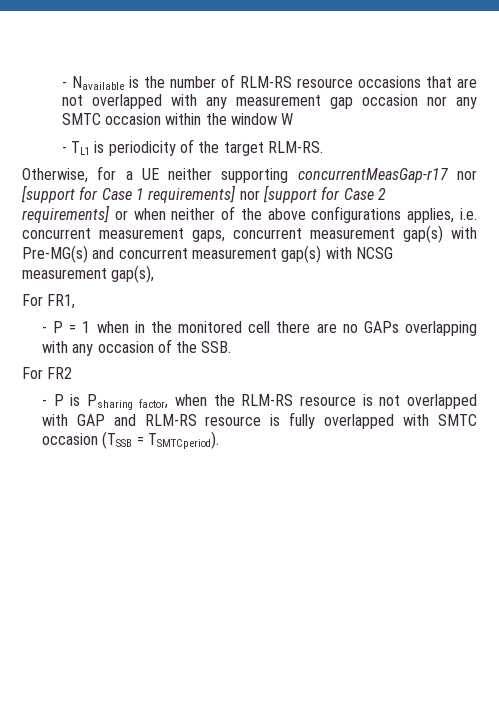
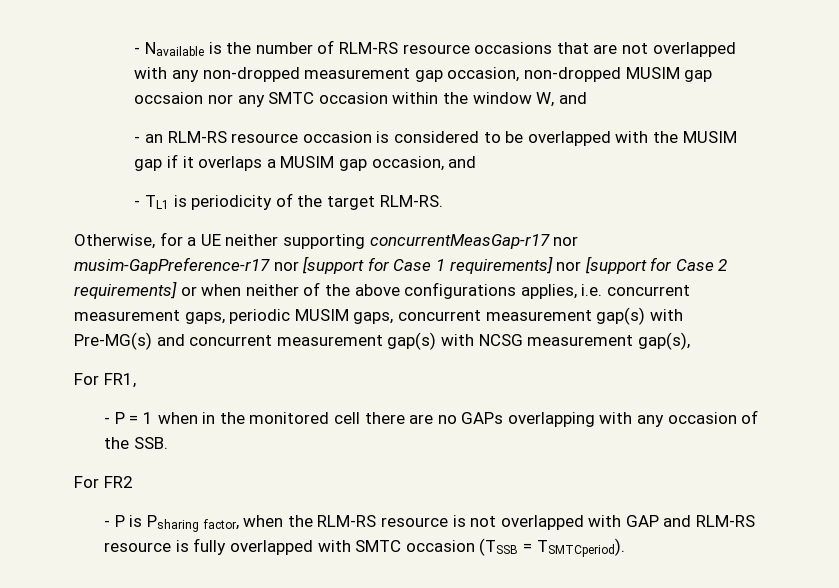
- - Navailable is the number of RLM-RS resource occasions that are not overlapped with any measurement gap occasion nor any SMTC occasion within the window W
+ - Navailable is the number of RLM-RS resource occasions that are not overlapped with any non-dropped measurement gap occasion, non-dropped MUSIM gap occsaion nor any SMTC occasion within the window W, and
+ - an RLM-RS resource occasion is considered to be overlapped with the MUSIM gap if it overlaps a MUSIM gap occasion, and
- Otherwise, for a UE neither supporting concurrentMeasGap-r17 nor [support for Case 1 requirements] nor [support for Case 2 requirements] or when neither of the above configurations applies, i.e. concurrent measurement gaps, concurrent measurement gap(s) with Pre-MG(s) and concurrent measurement gap(s) with NCSG measurement gap(s),
+ Otherwise, for a UE neither supporting concurrentMeasGap-r17 nor musim-GapPreference-r17 nor [support for Case 1 requirements] nor [support for Case 2 requirements] or when neither of the above configurations applies, i.e. concurrent measurement gaps, periodic MUSIM gaps, concurrent measurement gap(s) with Pre-MG(s) and concurrent measurement gap(s) with NCSG measurement gap(s),

